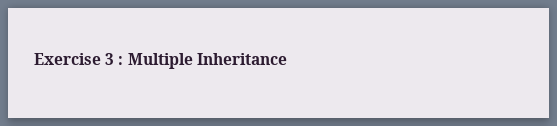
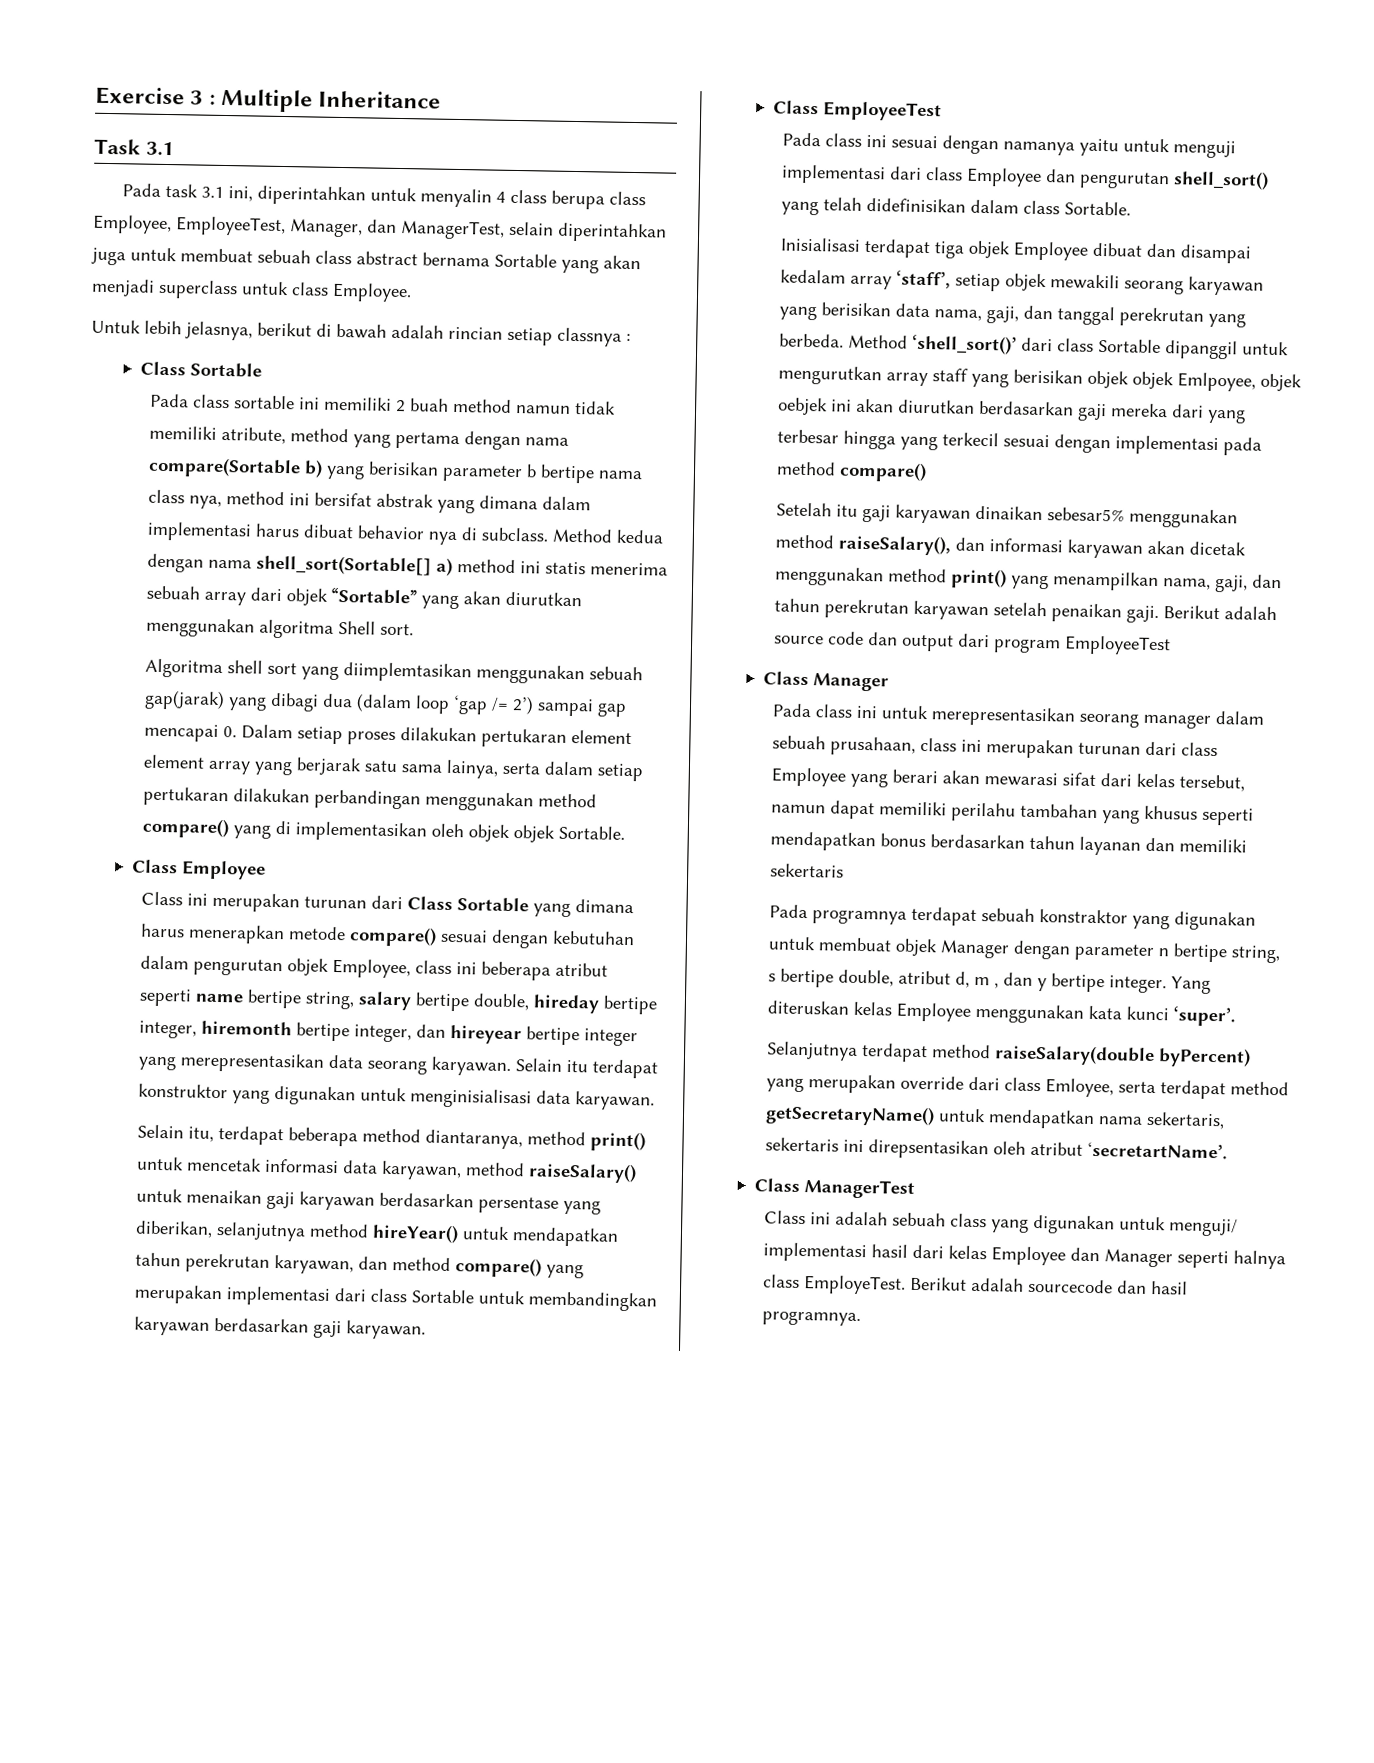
+ Task 3.1
+ Pada task 3.1 ini, diperintahkan untuk menyalin 4 class berupa class Employee, EmployeeTest, Manager, dan ManagerTest, selain diperintahkan juga untuk membuat sebuah class abstract bernama Sortable yang akan menjadi superclass untuk class Employee.
+ Untuk lebih jelasnya, berikut di bawah adalah rincian setiap classnya :
+ Class Sortable
+ Pada class sortable ini memiliki 2 buah method namun tidak memiliki atribute, method yang pertama dengan nama compare(Sortable b) yang berisikan parameter b bertipe nama class nya, method ini bersifat abstrak yang dimana dalam implementasi harus dibuat behavior nya di subclass. Method kedua dengan nama shell_sort(Sortable[] a) method ini statis menerima sebuah array dari objek “Sortable” yang akan diurutkan menggunakan algoritma Shell sort.
+ Algoritma shell sort yang diimplemtasikan menggunakan sebuah gap(jarak) yang dibagi dua (dalam loop ‘gap /= 2’) sampai gap mencapai 0. Dalam setiap proses dilakukan pertukaran element element array yang berjarak satu sama lainya, serta dalam setiap pertukaran dilakukan perbandingan menggunakan method compare() yang di implementasikan oleh objek objek Sortable.
+ Class Employee
+ Class ini merupakan turunan dari Class Sortable yang dimana harus menerapkan metode compare() sesuai dengan kebutuhan dalam pengurutan objek Employee, class ini beberapa atribut seperti name bertipe string, salary bertipe double, hireday bertipe integer, hiremonth bertipe integer, dan hireyear bertipe integer yang merepresentasikan data seorang karyawan. Selain itu terdapat konstruktor yang digunakan untuk menginisialisasi data karyawan.
+ Selain itu, terdapat beberapa method diantaranya, method print() untuk mencetak informasi data karyawan, method raiseSalary() untuk menaikan gaji karyawan berdasarkan persentase yang diberikan, selanjutnya method hireYear() untuk mendapatkan tahun perekrutan karyawan, dan method compare() yang merupakan implementasi dari class Sortable untuk membandingkan karyawan berdasarkan gaji karyawan.
+ Class EmployeeTest
+ Pada class ini sesuai dengan namanya yaitu untuk menguji implementasi dari class Employee dan pengurutan shell_sort() yang telah didefinisikan dalam class Sortable.
+ Inisialisasi terdapat tiga objek Employee dibuat dan disampai kedalam array ‘staff’, setiap objek mewakili seorang karyawan yang berisikan data nama, gaji, dan tanggal perekrutan yang berbeda. Method ‘shell_sort()’ dari class Sortable dipanggil untuk mengurutkan array staff yang berisikan objek objek Emlpoyee, objek oebjek ini akan diurutkan berdasarkan gaji mereka dari yang terbesar hingga yang terkecil sesuai dengan implementasi pada method compare()
+ Setelah itu gaji karyawan dinaikan sebesar5% menggunakan method raiseSalary(), dan informasi karyawan akan dicetak menggunakan method print() yang menampilkan nama, gaji, dan tahun perekrutan karyawan setelah penaikan gaji. Berikut adalah source code dan output dari program EmployeeTest
+ Class Manager
+ Pada class ini untuk merepresentasikan seorang manager dalam sebuah prusahaan, class ini merupakan turunan dari class Employee yang berari akan mewarasi sifat dari kelas tersebut, namun dapat memiliki perilahu tambahan yang khusus seperti mendapatkan bonus berdasarkan tahun layanan dan memiliki sekertaris
+ Pada programnya terdapat sebuah konstraktor yang digunakan untuk membuat objek Manager dengan parameter n bertipe string, s bertipe double, atribut d, m , dan y bertipe integer. Yang diteruskan kelas Employee menggunakan kata kunci ‘super’.
+ Selanjutnya terdapat method raiseSalary(double byPercent) yang merupakan override dari class Emloyee, serta terdapat method getSecretaryName() untuk mendapatkan nama sekertaris, sekertaris ini direpsentasikan oleh atribut ‘secretartName’.
+ Class ManagerTest
+ Class ini adalah sebuah class yang digunakan untuk menguji/ implementasi hasil dari kelas Employee dan Manager seperti halnya class EmployeTest. Berikut adalah sourcecode dan hasil programnya.

